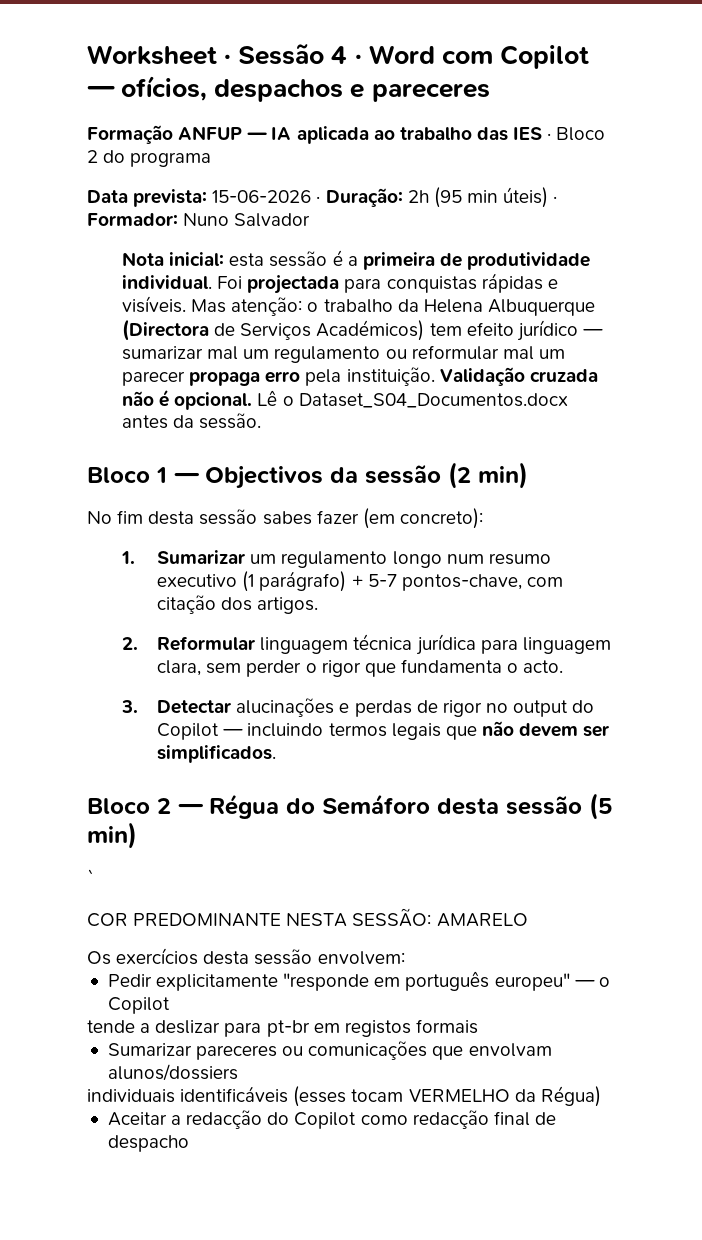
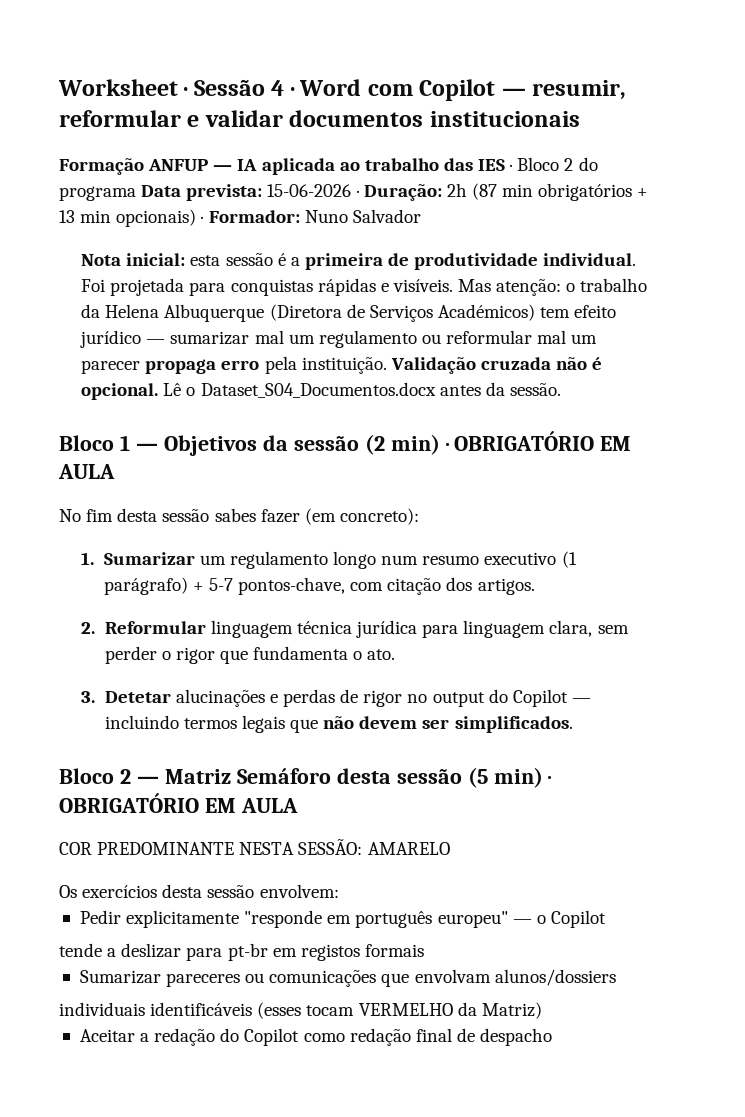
- Worksheet · Sessão 4 · Word com Copilot — ofícios, despachos e pareceres
+ Worksheet · Sessão 4 · Word com Copilot — resumir, reformular e validar documentos institucionais
- Formação ANFUP — IA aplicada ao trabalho das IES · Bloco 2 do programa
- Data prevista: 15-06-2026 · Duração: 2h (95 min úteis) · Formador: Nuno Salvador
+ Formação ANFUP — IA aplicada ao trabalho das IES · Bloco 2 do programa Data prevista: 15-06-2026 · Duração: 2h (87 min obrigatórios + 13 min opcionais) · Formador: Nuno Salvador
- Foi projectada para conquistas rápidas e visíveis.
+ Foi projetada para conquistas rápidas e visíveis.
- Mas atenção: o trabalho da Helena Albuquerque (Directora de Serviços Académicos) tem efeito jurídico — sumarizar mal um regulamento ou reformular mal um parecer propaga erro pela instituição.
+ Mas atenção: o trabalho da Helena Albuquerque (Diretora de Serviços Académicos) tem efeito jurídico — sumarizar mal um regulamento ou reformular mal um parecer propaga erro pela instituição.
- Bloco 1 — Objectivos da sessão (2 min)
+ Bloco 1 — Objetivos da sessão (2 min) · OBRIGATÓRIO EM AULA
- 2. Reformular linguagem técnica jurídica para linguagem clara, sem perder o rigor que fundamenta o acto.
+ 2. Reformular linguagem técnica jurídica para linguagem clara, sem perder o rigor que fundamenta o ato.
- 3. Detectar alucinações e perdas de rigor no output do Copilot — incluindo termos legais que não devem ser simplificados.
+ 3. Detetar alucinações e perdas de rigor no output do Copilot — incluindo termos legais que não devem ser simplificados.
- Bloco 2 — Régua do Semáforo desta sessão (5 min)
- `
+ Bloco 2 — Matriz Semáforo desta sessão (5 min) · OBRIGATÓRIO EM AULA
- individuais identificáveis (esses tocam VERMELHO da Régua)
+ individuais identificáveis (esses tocam VERMELHO da Matriz)
- Aceitar a redacção do Copilot como redacção final de despacho
+ Aceitar a redação do Copilot como redação final de despacho

